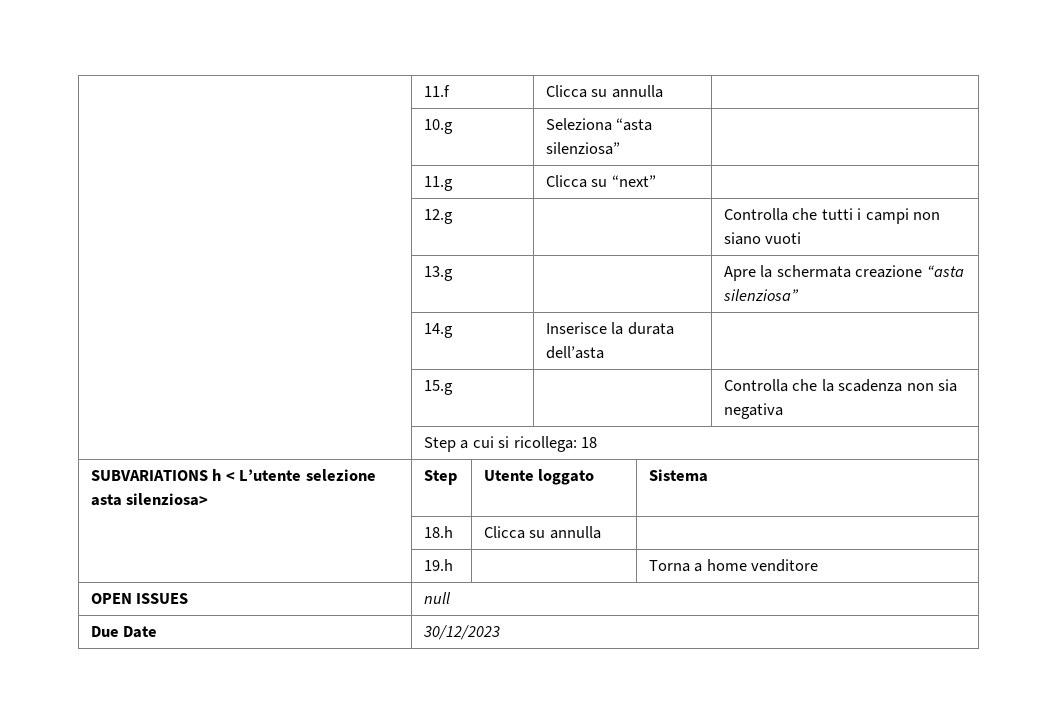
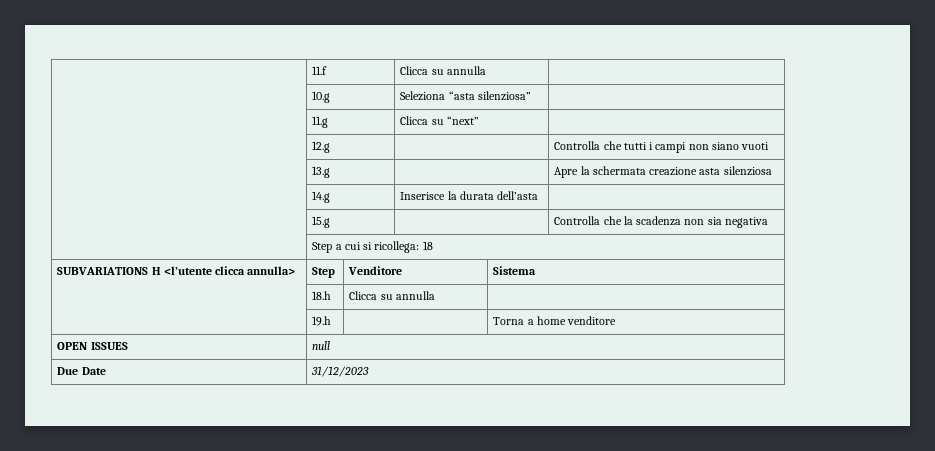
- | 13.g | | Apre la schermata creazione “asta silenziosa”
+ | 13.g | | Apre la schermata creazione asta silenziosa
- SUBVARIATIONS h < L’utente selezione asta silenziosa> | Step | Utente loggato | Sistema
+ SUBVARIATIONS H <l’utente clicca annulla> | Step | Venditore | Sistema
- Due Date | 30/12/2023
+ Due Date | 31/12/2023

